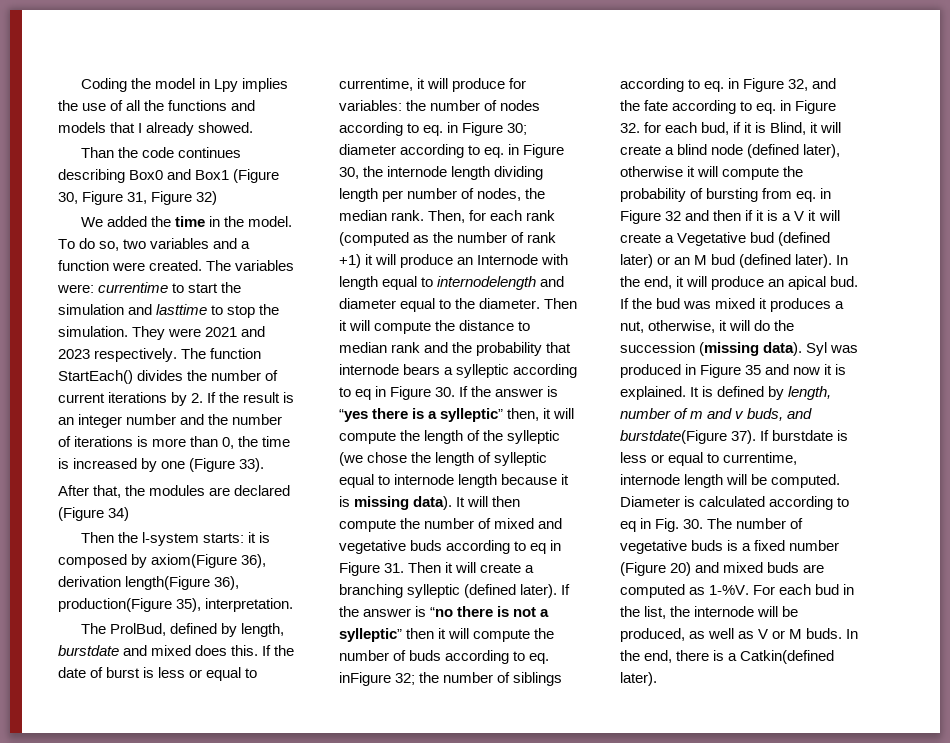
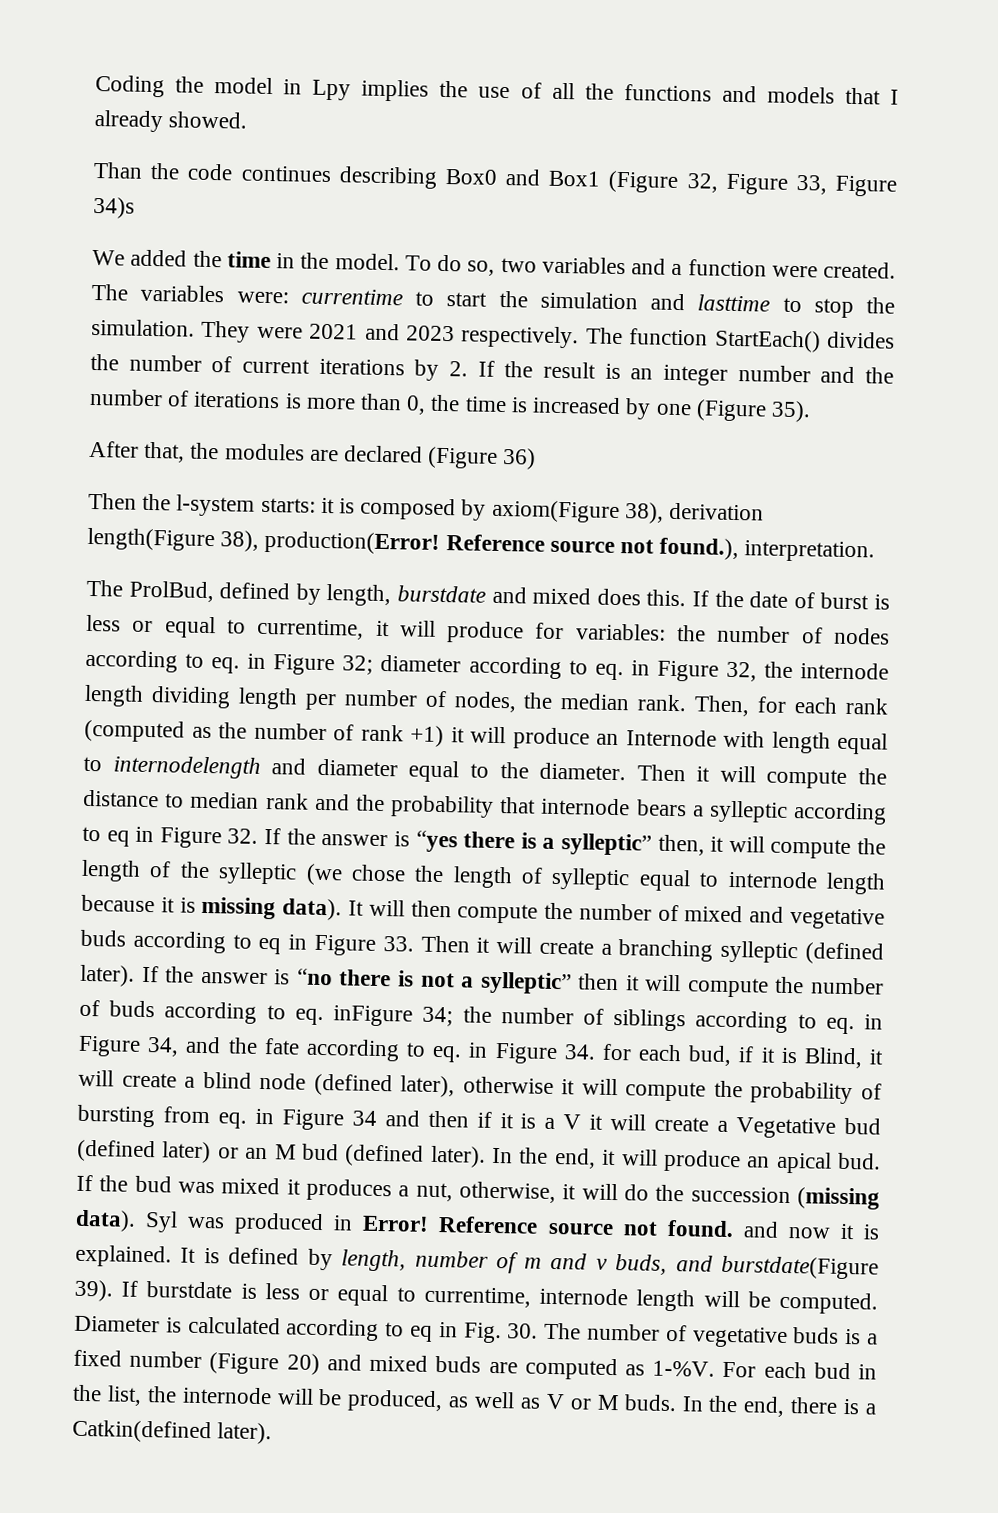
- Than the code continues describing Box0 and Box1 (Figure 30, Figure 31, Figure 32)
+ Than the code continues describing Box0 and Box1 (Figure 32, Figure 33, Figure 34)s
- The function StartEach() divides the number of current iterations by 2. If the result is an integer number and the number of iterations is more than 0, the time is increased by one (Figure 33).
+ The function StartEach() divides the number of current iterations by 2. If the result is an integer number and the number of iterations is more than 0, the time is increased by one (Figure 35).
- After that, the modules are declared (Figure 34)
+ After that, the modules are declared (Figure 36)
- Then the l-system starts: it is composed by axiom(Figure 36), derivation length(Figure 36), production(Figure 35), interpretation.
+ Then the l-system starts: it is composed by axiom(Figure 38), derivation length(Figure 38), production(Error! Reference source not found.), interpretation.
- If the date of burst is less or equal to currentime, it will produce for variables: the number of nodes according to eq. in Figure 30; diameter according to eq. in Figure 30, the internode length dividing length per number of nodes, the median rank.
+ If the date of burst is less or equal to currentime, it will produce for variables: the number of nodes according to eq. in Figure 32; diameter according to eq. in Figure 32, the internode length dividing length per number of nodes, the median rank.
- Then it will compute the distance to median rank and the probability that internode bears a sylleptic according to eq in Figure 30. If the answer is “yes there is a sylleptic” then, it will compute the length of the sylleptic (we chose the length of sylleptic equal to internode length because it is missing data).
+ Then it will compute the distance to median rank and the probability that internode bears a sylleptic according to eq in Figure 32. If the answer is “yes there is a sylleptic” then, it will compute the length of the sylleptic (we chose the length of sylleptic equal to internode length because it is missing data).
- It will then compute the number of mixed and vegetative buds according to eq in Figure 31. Then it will create a branching sylleptic (defined later).
+ It will then compute the number of mixed and vegetative buds according to eq in Figure 33. Then it will create a branching sylleptic (defined later).
- If the answer is “no there is not a sylleptic” then it will compute the number of buds according to eq. inFigure 32;
+ If the answer is “no there is not a sylleptic” then it will compute the number of buds according to eq. inFigure 34;
- the number of siblings according to eq. in Figure 32, and the fate according to eq. in Figure 32. for each bud, if it is Blind, it will create a blind node (defined later), otherwise it will compute the probability of bursting from eq. in Figure 32 and then if it is a V it will create a Vegetative bud (defined later) or an M bud (defined later).
+ the number of siblings according to eq. in Figure 34, and the fate according to eq. in Figure 34. for each bud, if it is Blind, it will create a blind node (defined later), otherwise it will compute the probability of bursting from eq. in Figure 34 and then if it is a V it will create a Vegetative bud (defined later) or an M bud (defined later).
- Syl was produced in Figure 35 and now it is explained.
+ Syl was produced in Error! Reference source not found. and now it is explained.
- It is defined by length, number of m and v buds, and burstdate(Figure 37).
+ It is defined by length, number of m and v buds, and burstdate(Figure 39).

